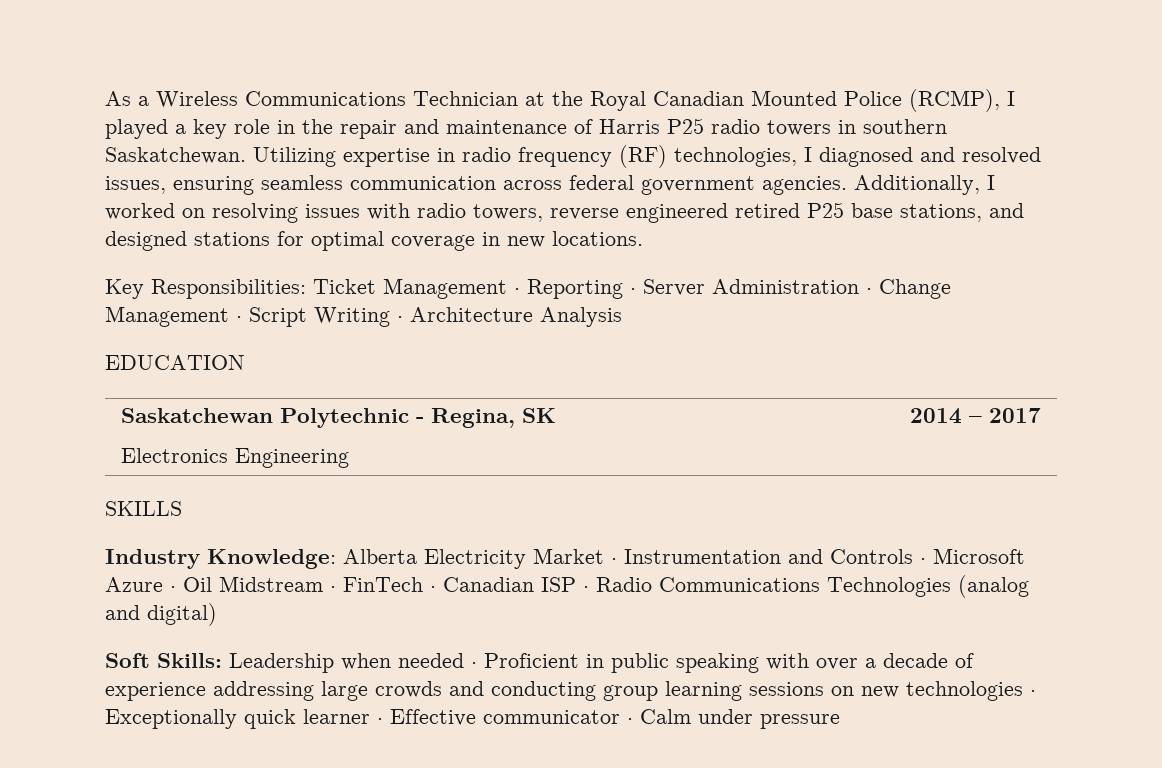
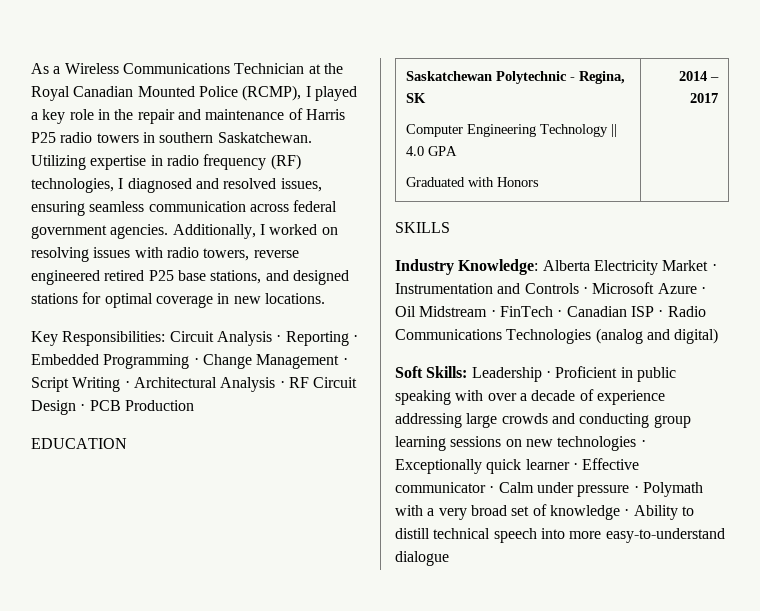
- Key Responsibilities: Ticket Management · Reporting · Server Administration · Change Management · Script Writing · Architecture Analysis
+ Key Responsibilities: Circuit Analysis · Reporting · Embedded Programming · Change Management · Script Writing · Architectural Analysis · RF Circuit Design · PCB Production
  Saskatchewan Polytechnic - Regina, SK
- Electronics Engineering | 2014 – 2017
+ Computer Engineering Technology || 4.0 GPA
+ Graduated with Honors | 2014 – 2017
- Soft Skills: Leadership when needed · Proficient in public speaking with over a decade of experience addressing large crowds and conducting group learning sessions on new technologies · Exceptionally quick learner · Effective communicator · Calm under pressure
+ Soft Skills: Leadership · Proficient in public speaking with over a decade of experience addressing large crowds and conducting group learning sessions on new technologies · Exceptionally quick learner · Effective communicator · Calm under pressure · Polymath with a very broad set of knowledge · Ability to distill technical speech into more easy-to-understand dialogue

